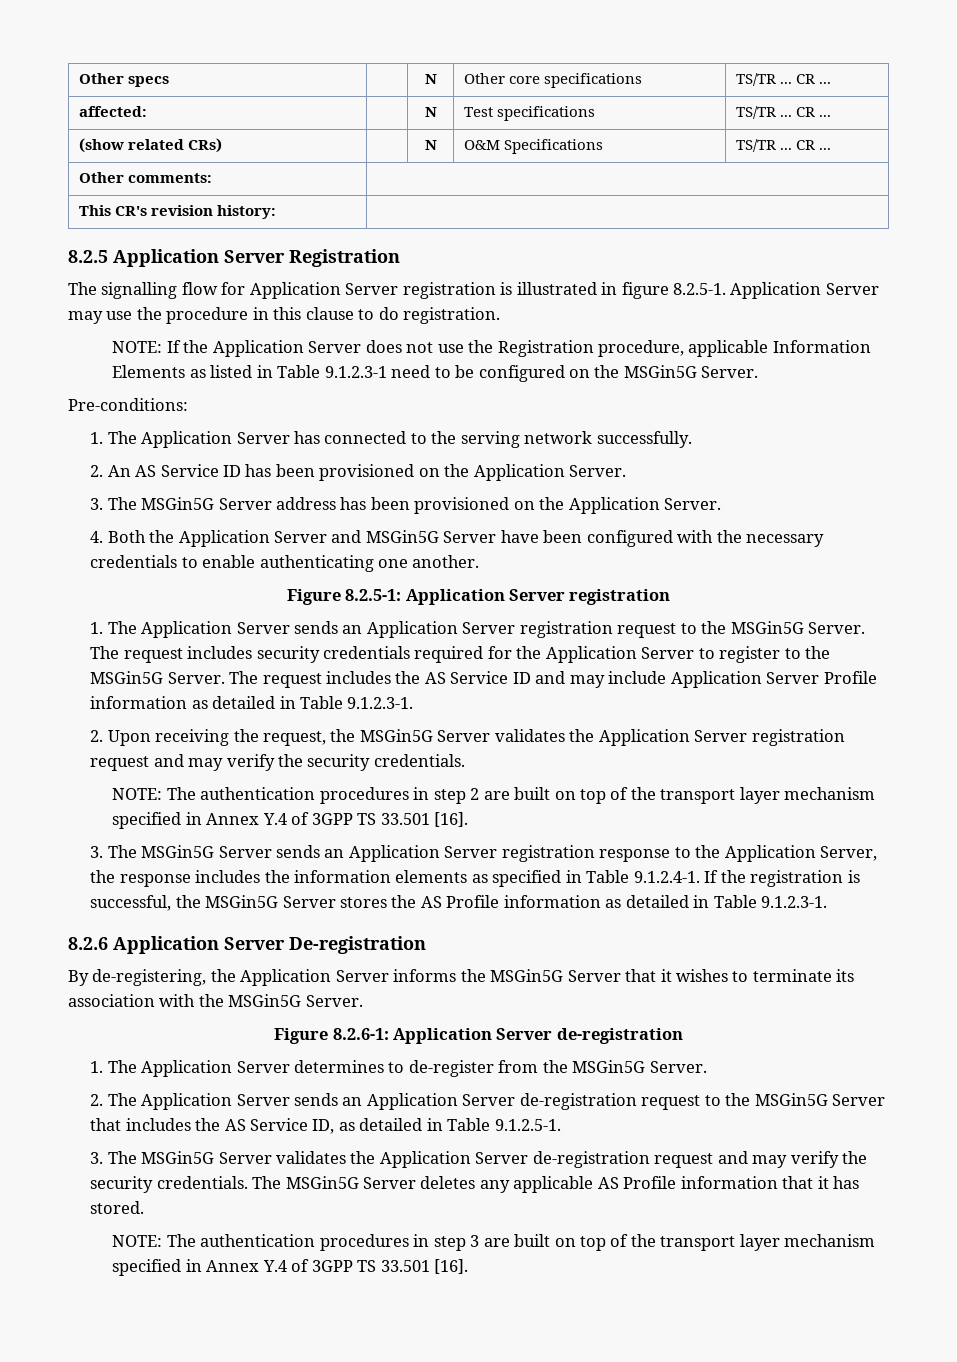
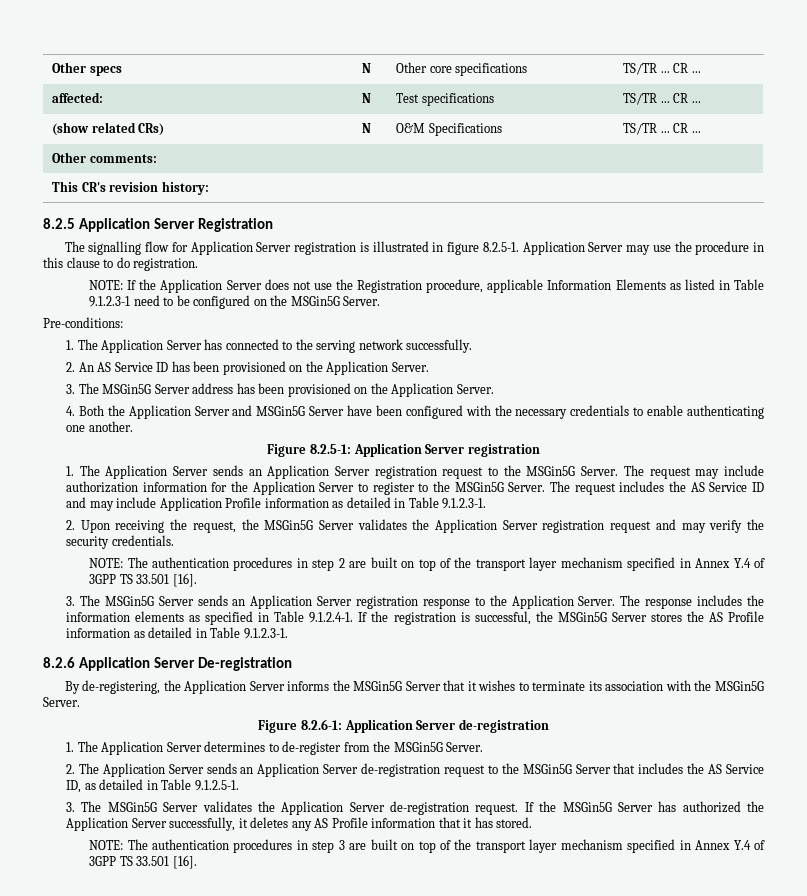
- The request includes security credentials required for the Application Server to register to the MSGin5G Server.
+ The request may include authorization information for the Application Server to register to the MSGin5G Server.
- The request includes the AS Service ID and may include Application Server Profile information as detailed in Table 9.1.2.3-1.
+ The request includes the AS Service ID and may include Application Profile information as detailed in Table 9.1.2.3-1.
- 3. The MSGin5G Server sends an Application Server registration response to the Application Server, the response includes the information elements as specified in Table 9.1.2.4-1. If the registration is successful, the MSGin5G Server stores the AS Profile information as detailed in Table 9.1.2.3-1.
+ 3. The MSGin5G Server sends an Application Server registration response to the Application Server. The response includes the information elements as specified in Table 9.1.2.4-1. If the registration is successful, the MSGin5G Server stores the AS Profile information as detailed in Table 9.1.2.3-1.
- 3. The MSGin5G Server validates the Application Server de-registration request and may verify the security credentials. The MSGin5G Server deletes any applicable AS Profile information that it has stored.
+ 3. The MSGin5G Server validates the Application Server de-registration request. If the MSGin5G Server has authorized the Application Server successfully, it deletes any AS Profile information that it has stored.

